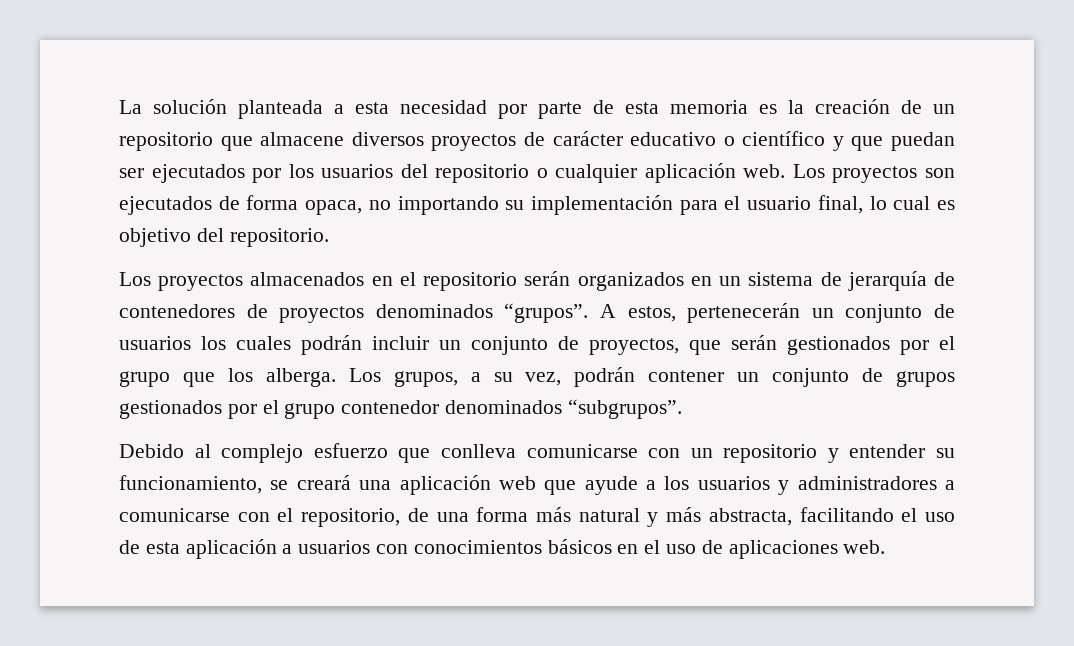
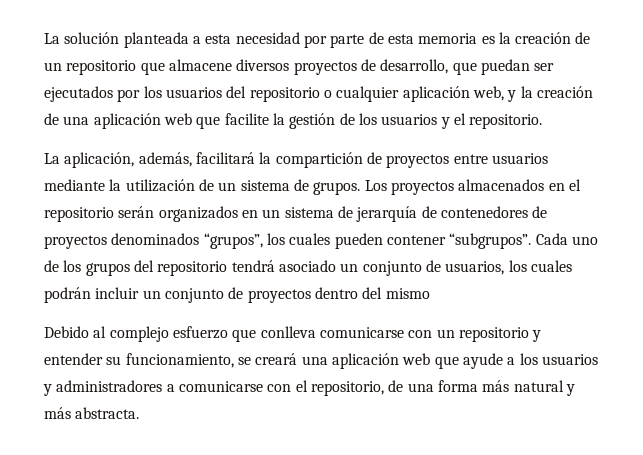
- La solución planteada a esta necesidad por parte de esta memoria es la creación de un repositorio que almacene diversos proyectos de carácter educativo o científico y que puedan ser ejecutados por los usuarios del repositorio o cualquier aplicación web. Los proyectos son ejecutados de forma opaca, no importando su implementación para el usuario final, lo cual es objetivo del repositorio.
- Los proyectos almacenados en el repositorio serán organizados en un sistema de jerarquía de contenedores de proyectos denominados “grupos”. A estos, pertenecerán un conjunto de usuarios los cuales podrán incluir un conjunto de proyectos, que serán gestionados por el grupo que los alberga. Los grupos, a su vez, podrán contener un conjunto de grupos gestionados por el grupo contenedor denominados “subgrupos”.
+ La solución planteada a esta necesidad por parte de esta memoria es la creación de un repositorio que almacene diversos proyectos de desarrollo, que puedan ser ejecutados por los usuarios del repositorio o cualquier aplicación web, y la creación de una aplicación web que facilite la gestión de los usuarios y el repositorio.
+ La aplicación, además, facilitará la compartición de proyectos entre usuarios mediante la utilización de un sistema de grupos. Los proyectos almacenados en el repositorio serán organizados en un sistema de jerarquía de contenedores de proyectos denominados “grupos”, los cuales pueden contener “subgrupos”. Cada uno de los grupos del repositorio tendrá asociado un conjunto de usuarios, los cuales podrán incluir un conjunto de proyectos dentro del mismo
- Debido al complejo esfuerzo que conlleva comunicarse con un repositorio y entender su funcionamiento, se creará una aplicación web que ayude a los usuarios y administradores a comunicarse con el repositorio, de una forma más natural y más abstracta, facilitando el uso de esta aplicación a usuarios con conocimientos básicos en el uso de aplicaciones web.
+ Debido al complejo esfuerzo que conlleva comunicarse con un repositorio y entender su funcionamiento, se creará una aplicación web que ayude a los usuarios y administradores a comunicarse con el repositorio, de una forma más natural y más abstracta.

